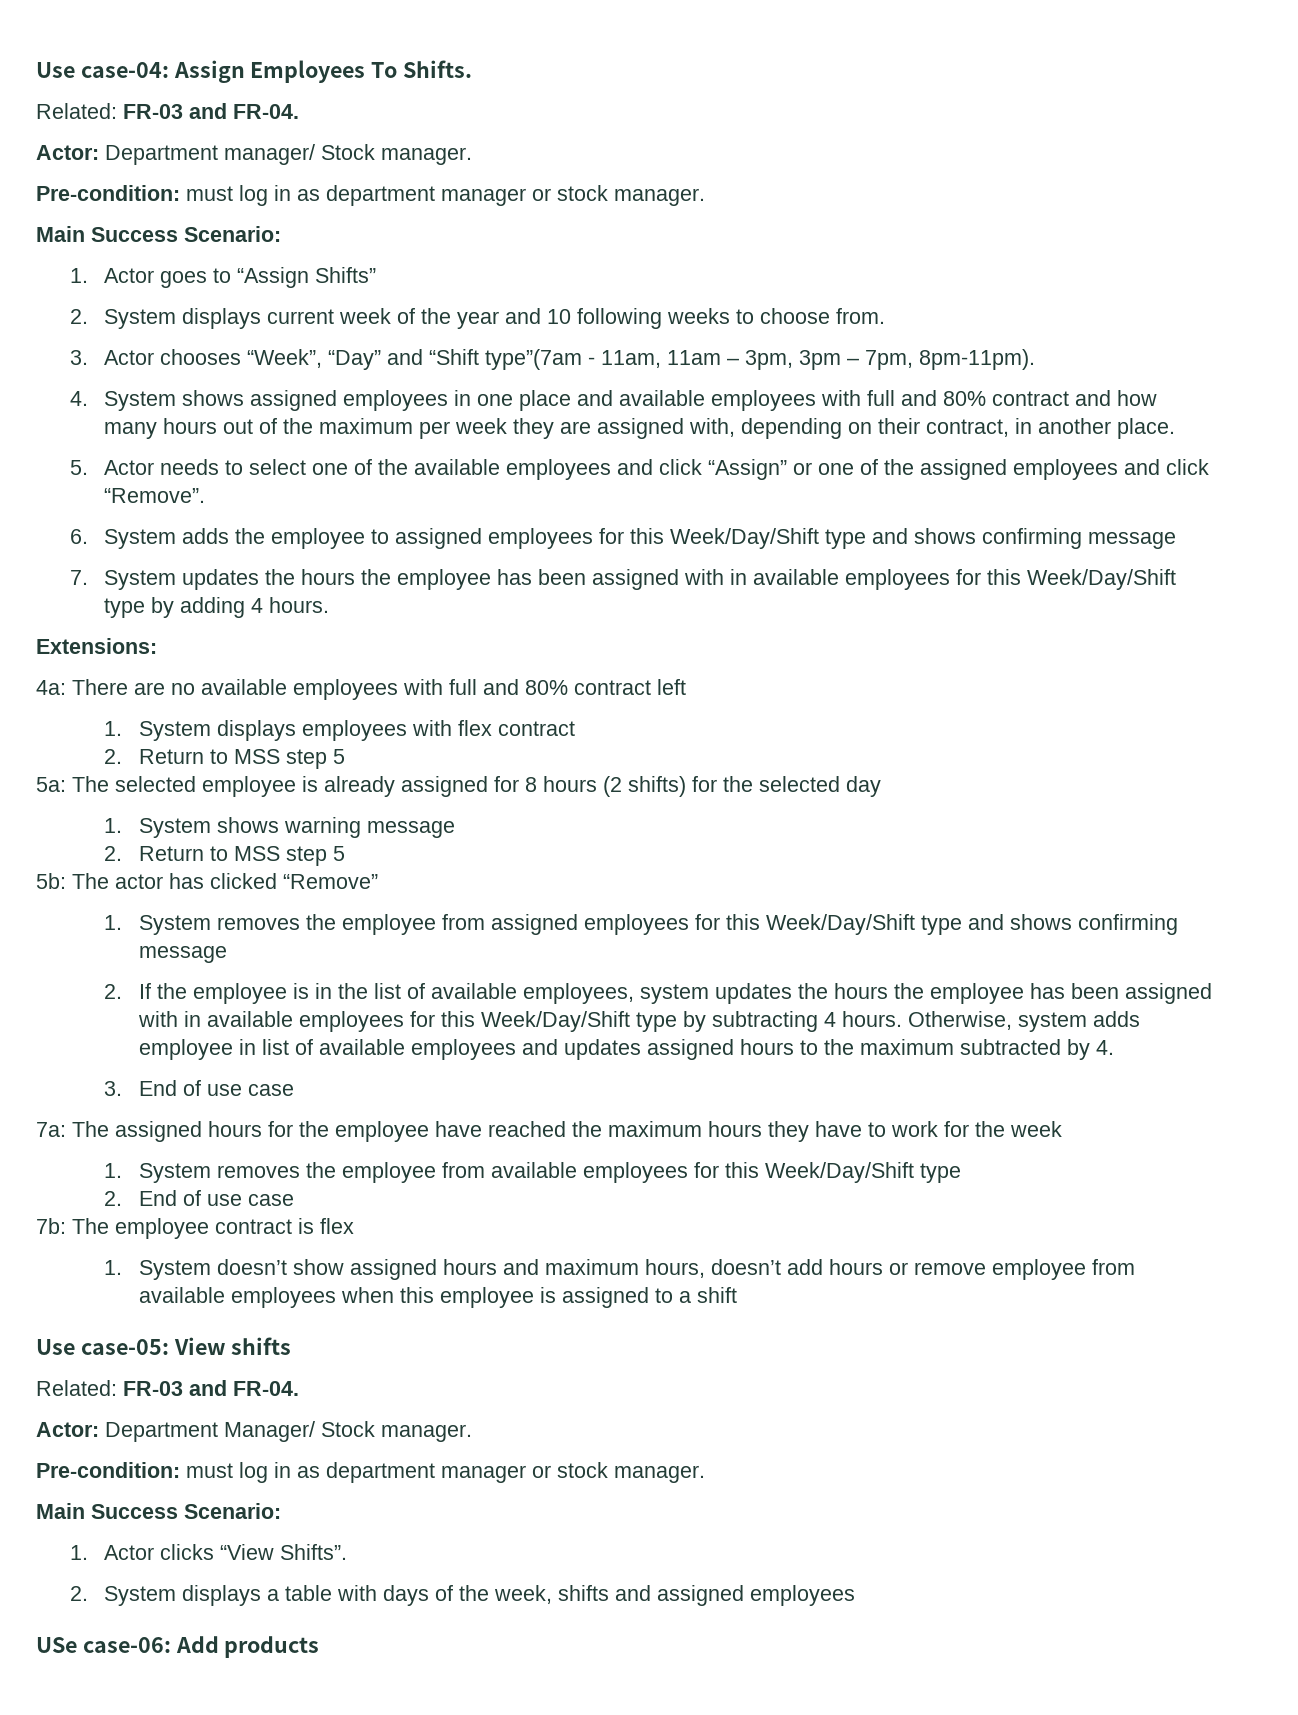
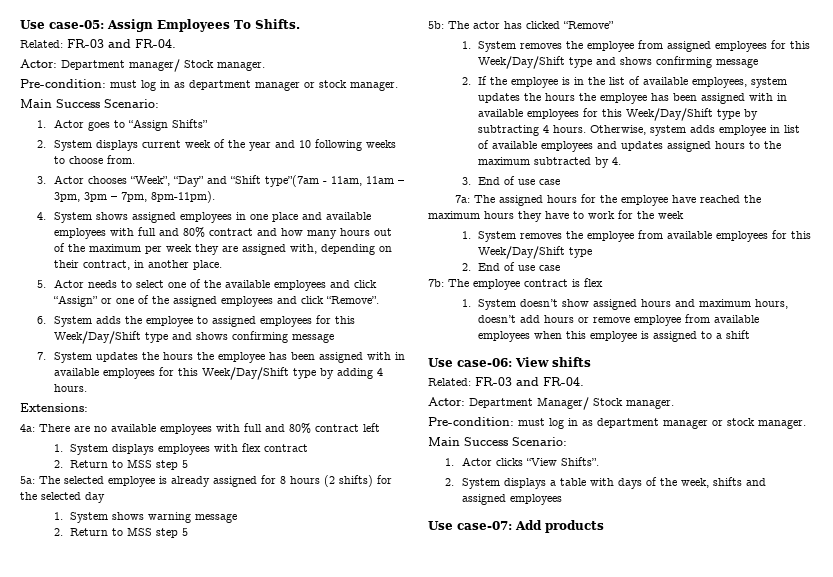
- Use case-04: Assign Employees To Shifts.
+ Use case-05: Assign Employees To Shifts.
- Use case-05: View shifts
+ Use case-06: View shifts
- USe case-06: Add products
+ Use case-07: Add products

